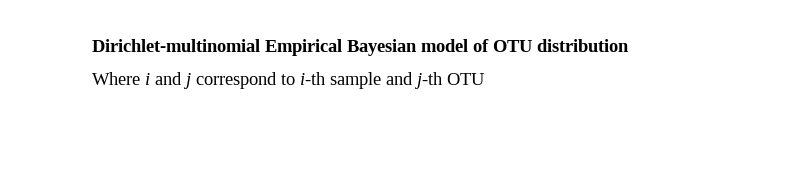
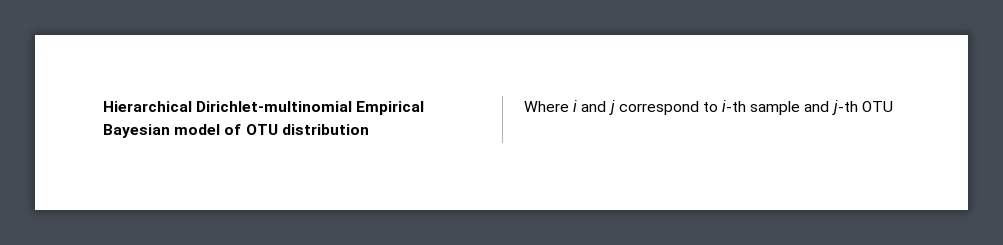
- Dirichlet-multinomial Empirical Bayesian model of OTU distribution
+ Hierarchical Dirichlet-multinomial Empirical Bayesian model of OTU distribution

